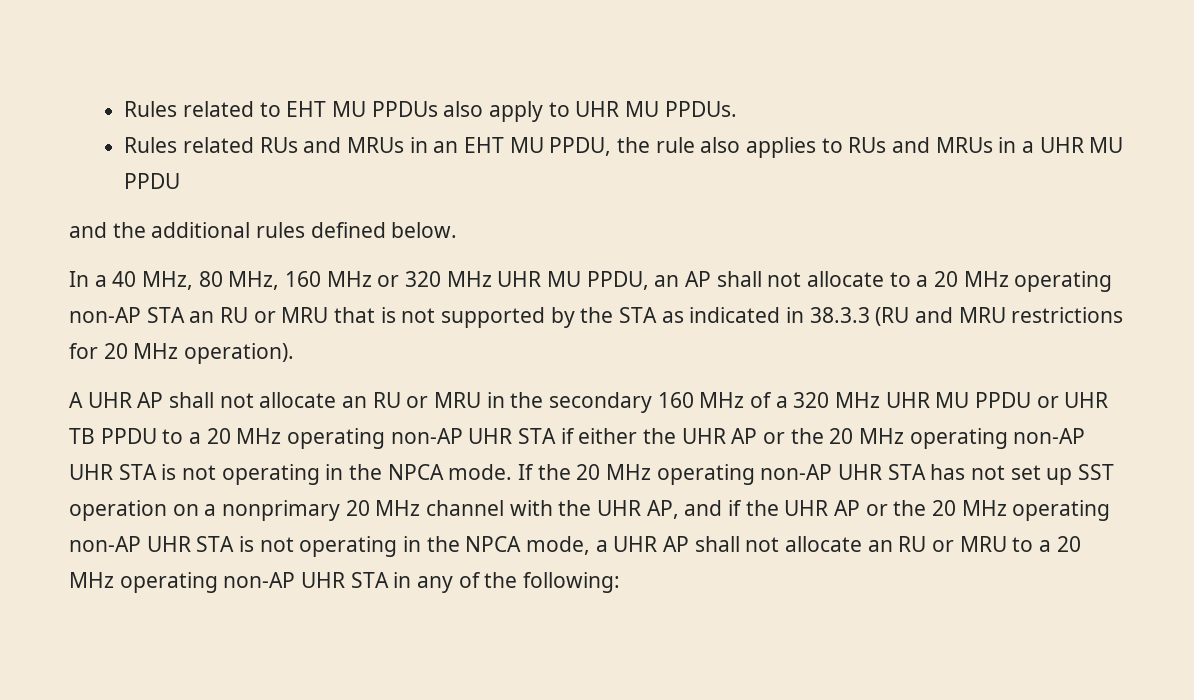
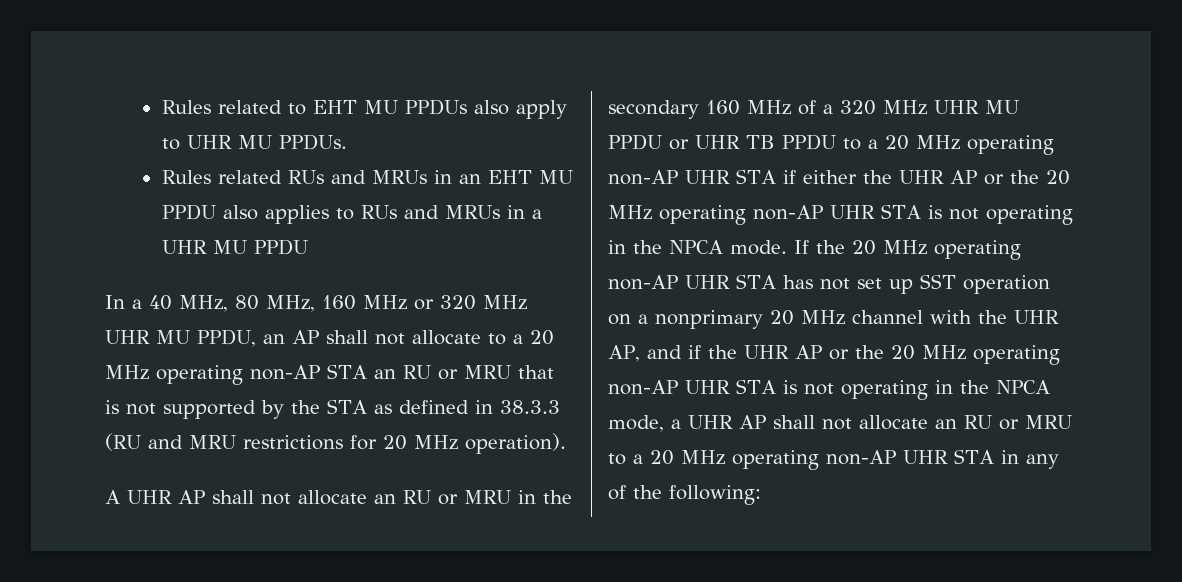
- Rules related RUs and MRUs in an EHT MU PPDU, the rule also applies to RUs and MRUs in a UHR MU PPDU
+ Rules related RUs and MRUs in an EHT MU PPDU also applies to RUs and MRUs in a UHR MU PPDU
- and the additional rules defined below.
- In a 40 MHz, 80 MHz, 160 MHz or 320 MHz UHR MU PPDU, an AP shall not allocate to a 20 MHz operating non-AP STA an RU or MRU that is not supported by the STA as indicated in 38.3.3 (RU and MRU restrictions for 20 MHz operation).
+ In a 40 MHz, 80 MHz, 160 MHz or 320 MHz UHR MU PPDU, an AP shall not allocate to a 20 MHz operating non-AP STA an RU or MRU that is not supported by the STA as defined in 38.3.3 (RU and MRU restrictions for 20 MHz operation).

